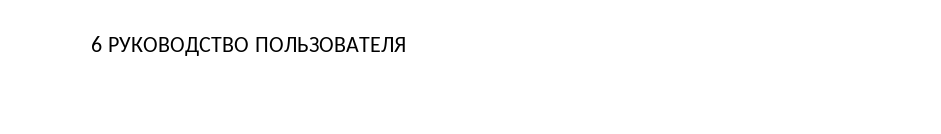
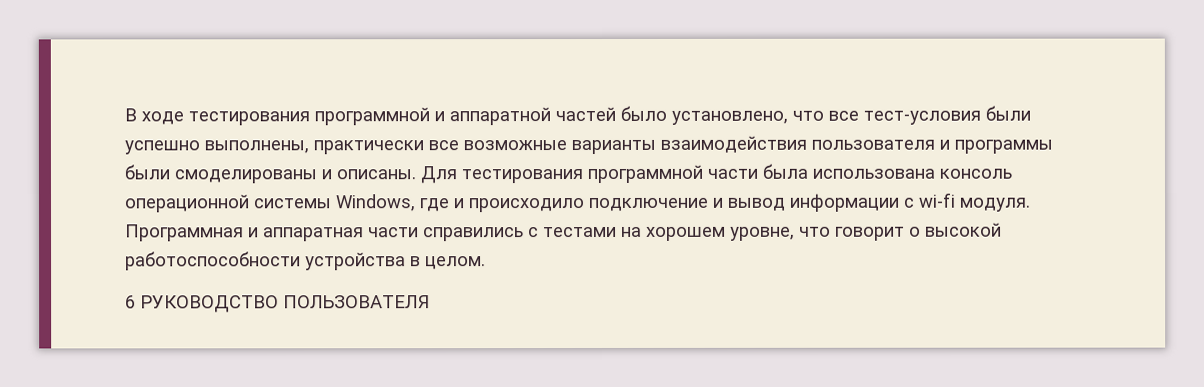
+ В ходе тестирования программной и аппаратной частей было установлено, что все тест-условия были успешно выполнены, практически все возможные варианты взаимодействия пользователя и программы были смоделированы и описаны. Для тестирования программной части была использована консоль операционной системы Windows, где и происходило подключение и вывод информации с wi-fi модуля. Программная и аппаратная части справились с тестами на хорошем уровне, что говорит о высокой работоспособности устройства в целом.

